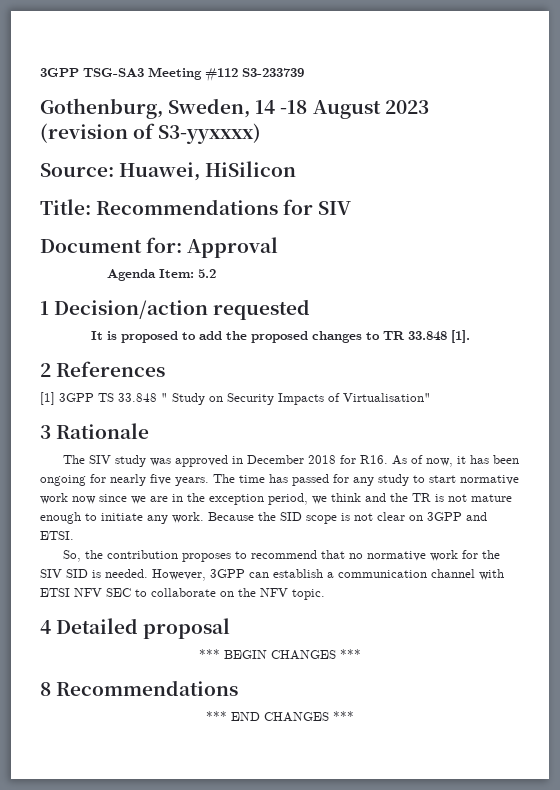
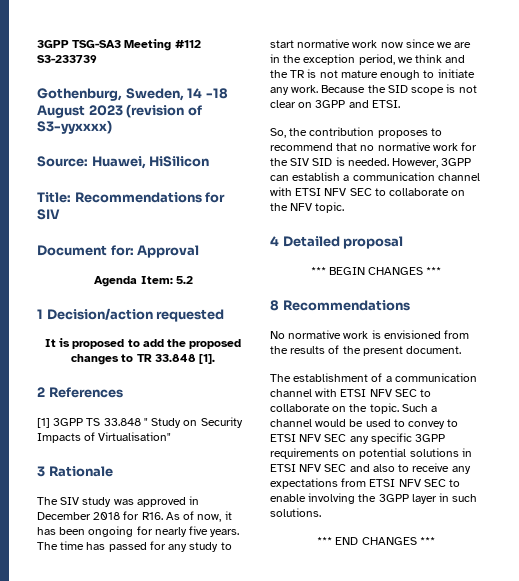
+ No normative work is envisioned from the results of the present document.
+ The establishment of a communication channel with ETSI NFV SEC to collaborate on the topic. Such a channel would be used to convey to ETSI NFV SEC any specific 3GPP requirements on potential solutions in ETSI NFV SEC and also to receive any expectations from ETSI NFV SEC to enable involving the 3GPP layer in such solutions.

